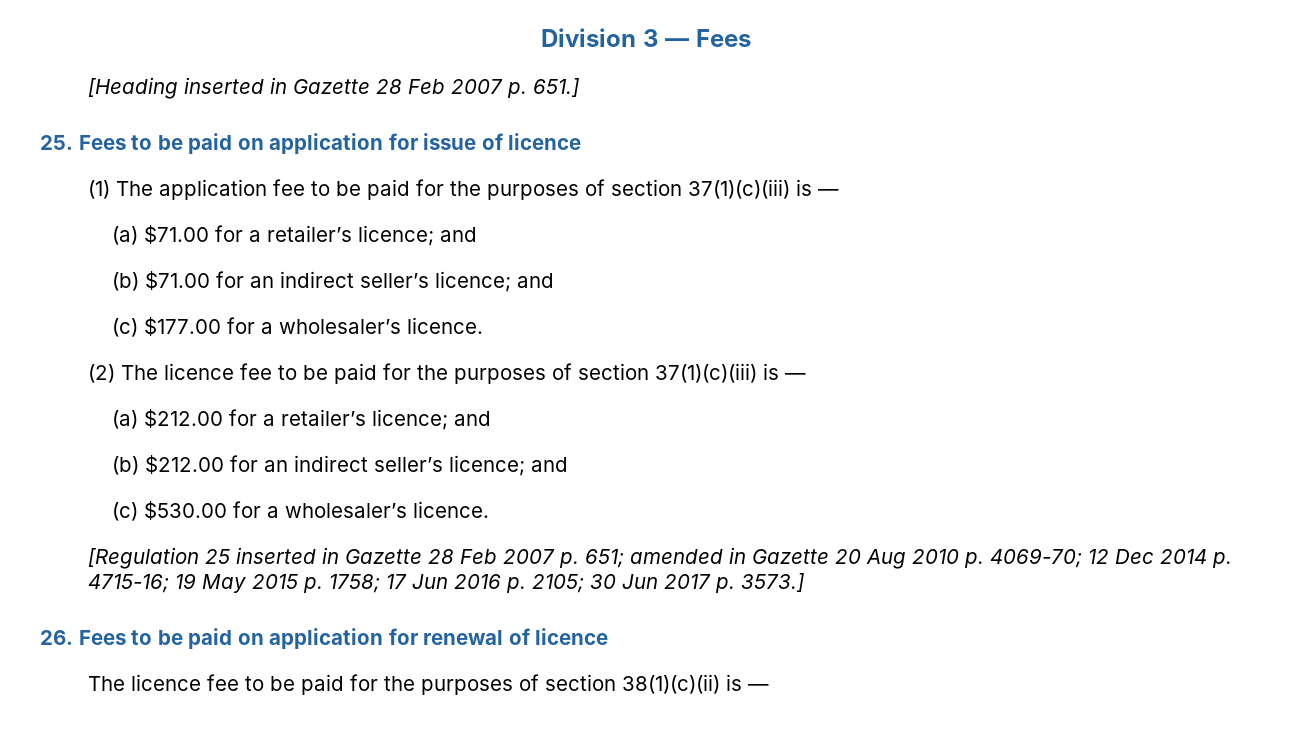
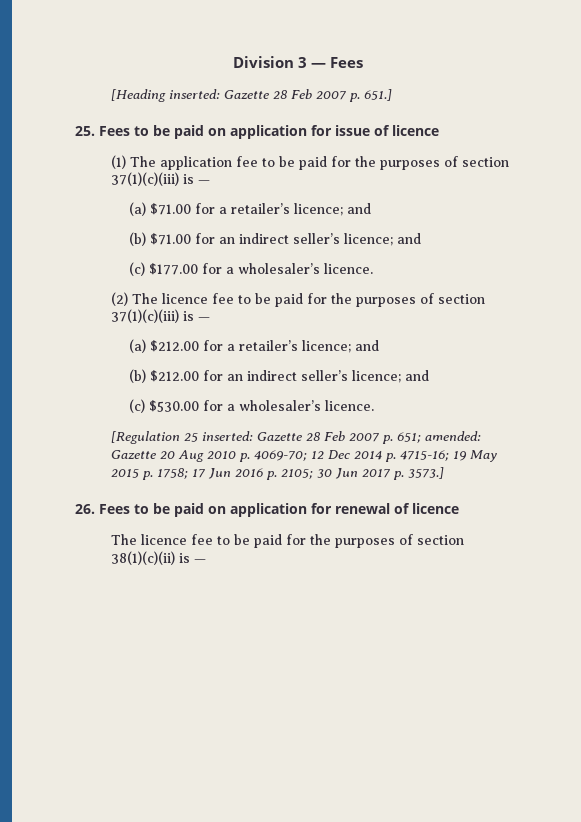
- [Heading inserted in Gazette 28 Feb 2007 p. 651.]
+ [Heading inserted: Gazette 28 Feb 2007 p. 651.]
- [Regulation 25 inserted in Gazette 28 Feb 2007 p. 651; amended in Gazette 20 Aug 2010 p. 4069-70; 12 Dec 2014 p. 4715-16; 19 May 2015 p. 1758; 17 Jun 2016 p. 2105; 30 Jun 2017 p. 3573.]
+ [Regulation 25 inserted: Gazette 28 Feb 2007 p. 651; amended: Gazette 20 Aug 2010 p. 4069-70; 12 Dec 2014 p. 4715-16; 19 May 2015 p. 1758; 17 Jun 2016 p. 2105; 30 Jun 2017 p. 3573.]

